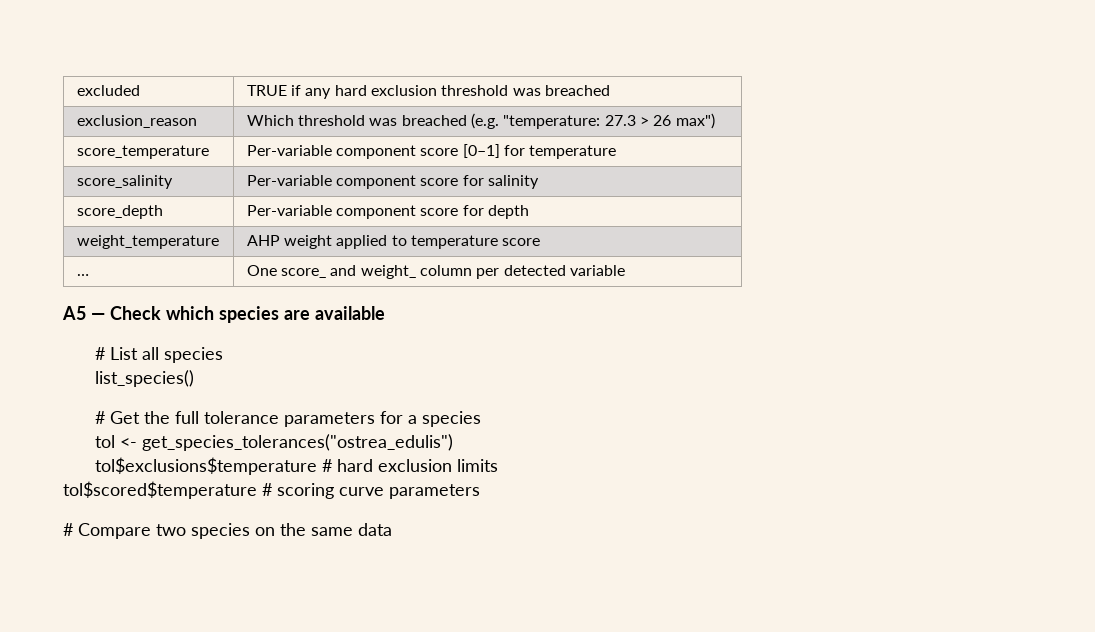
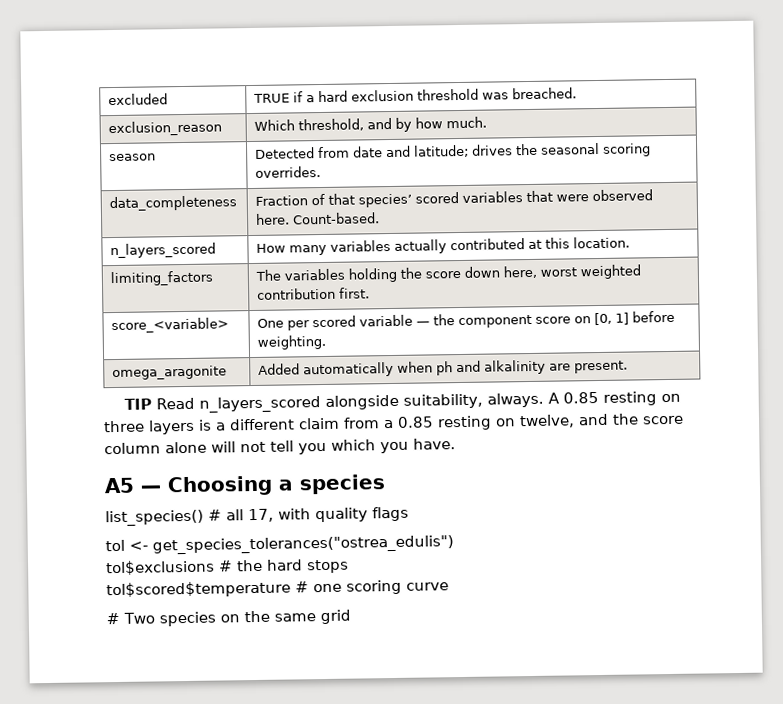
- excluded | TRUE if any hard exclusion threshold was breached
+ excluded | TRUE if a hard exclusion threshold was breached.
- exclusion_reason | Which threshold was breached (e.g. "temperature: 27.3 > 26 max")
- score_temperature | Per-variable component score [0–1] for temperature
- score_salinity | Per-variable component score for salinity
- score_depth | Per-variable component score for depth
- weight_temperature | AHP weight applied to temperature score
- … | One score_ and weight_ column per detected variable
- A5 — Check which species are available
- # List all species
- list_species()
- # Get the full tolerance parameters for a species
+ exclusion_reason | Which threshold, and by how much.
+ season | Detected from date and latitude; drives the seasonal scoring overrides.
+ data_completeness | Fraction of that species’ scored variables that were observed here. Count-based.
+ n_layers_scored | How many variables actually contributed at this location.
+ limiting_factors | The variables holding the score down here, worst weighted contribution first.
+ score_<variable> | One per scored variable — the component score on [0, 1] before weighting.
+ omega_aragonite | Added automatically when ph and alkalinity are present.
+ TIP Read n_layers_scored alongside suitability, always. A 0.85 resting on three layers is a different claim from a 0.85 resting on twelve, and the score column alone will not tell you which you have.
+ A5 — Choosing a species
+ list_species() # all 17, with quality flags
  tol <- get_species_tolerances("ostrea_edulis")
- tol$exclusions$temperature # hard exclusion limits
+ tol$exclusions # the hard stops
- tol$scored$temperature # scoring curve parameters
- # Compare two species on the same data
+ tol$scored$temperature # one scoring curve
+ # Two species on the same grid

